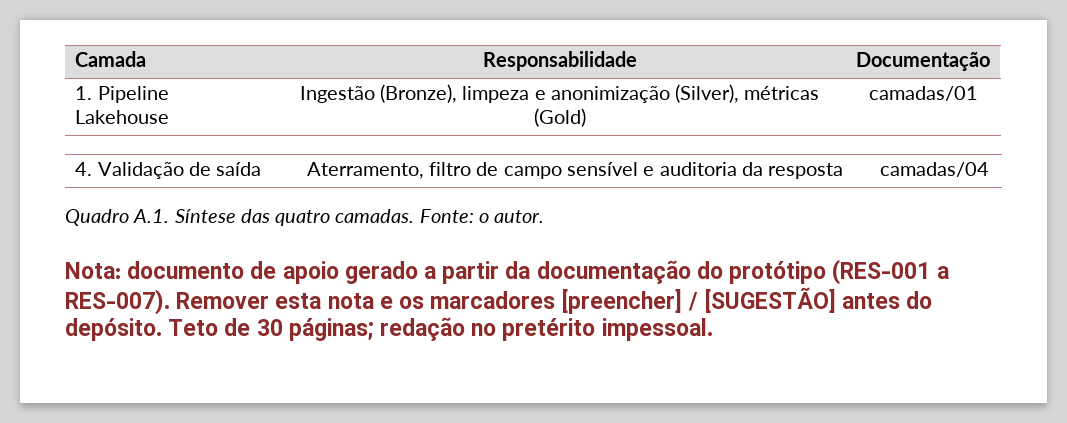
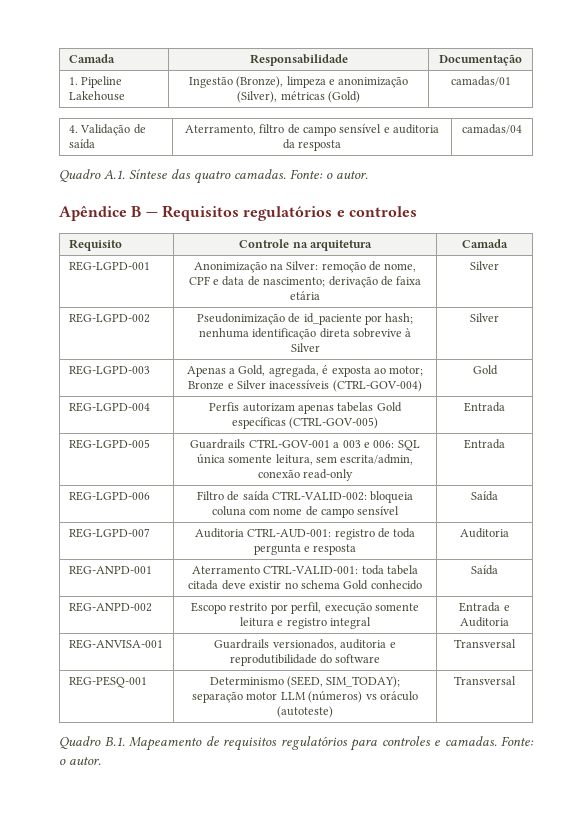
- Nota: documento de apoio gerado a partir da documentação do protótipo (RES-001 a RES-007). Remover esta nota e os marcadores [preencher] / [SUGESTÃO] antes do depósito. Teto de 30 páginas; redação no pretérito impessoal.
+ Apêndice B — Requisitos regulatórios e controles
+ Requisito | Controle na arquitetura | Camada
+ REG-LGPD-001 | Anonimização na Silver: remoção de nome, CPF e data de nascimento; derivação de faixa etária | Silver
+ REG-LGPD-002 | Pseudonimização de id_paciente por hash; nenhuma identificação direta sobrevive à Silver | Silver
+ REG-LGPD-003 | Apenas a Gold, agregada, é exposta ao motor; Bronze e Silver inacessíveis (CTRL-GOV-004) | Gold
+ REG-LGPD-004 | Perfis autorizam apenas tabelas Gold específicas (CTRL-GOV-005) | Entrada
+ REG-LGPD-005 | Guardrails CTRL-GOV-001 a 003 e 006: SQL única somente leitura, sem escrita/admin, conexão read-only | Entrada
+ REG-LGPD-006 | Filtro de saída CTRL-VALID-002: bloqueia coluna com nome de campo sensível | Saída
+ REG-LGPD-007 | Auditoria CTRL-AUD-001: registro de toda pergunta e resposta | Auditoria
+ REG-ANPD-001 | Aterramento CTRL-VALID-001: toda tabela citada deve existir no schema Gold conhecido | Saída
+ REG-ANPD-002 | Escopo restrito por perfil, execução somente leitura e registro integral | Entrada e Auditoria
+ REG-ANVISA-001 | Guardrails versionados, auditoria e reprodutibilidade do software | Transversal
+ REG-PESQ-001 | Determinismo (SEED, SIM_TODAY); separação motor LLM (números) vs oráculo (autoteste) | Transversal
+ Quadro B.1. Mapeamento de requisitos regulatórios para controles e camadas. Fonte: o autor.

